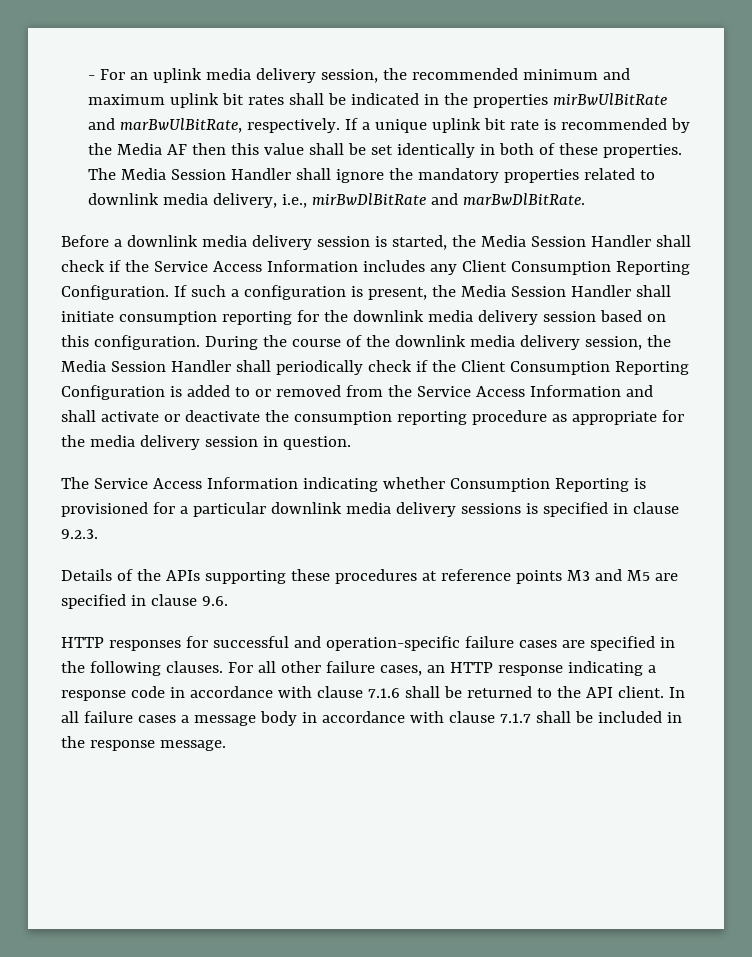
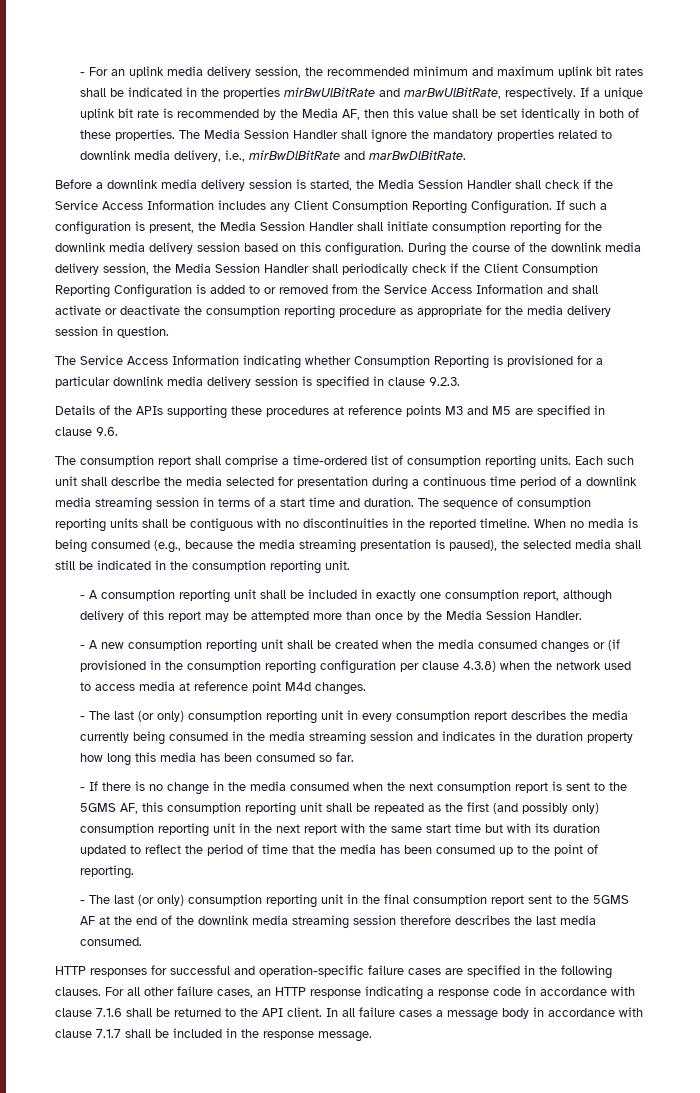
- If a unique uplink bit rate is recommended by the Media AF then this value shall be set identically in both of these properties.
+ If a unique uplink bit rate is recommended by the Media AF, then this value shall be set identically in both of these properties.
- The Service Access Information indicating whether Consumption Reporting is provisioned for a particular downlink media delivery sessions is specified in clause 9.2.3.
+ The Service Access Information indicating whether Consumption Reporting is provisioned for a particular downlink media delivery session is specified in clause 9.2.3.
+ The consumption report shall comprise a time-ordered list of consumption reporting units. Each such unit shall describe the media selected for presentation during a continuous time period of a downlink media streaming session in terms of a start time and duration. The sequence of consumption reporting units shall be contiguous with no discontinuities in the reported timeline. When no media is being consumed (e.g., because the media streaming presentation is paused), the selected media shall still be indicated in the consumption reporting unit.
+ - A consumption reporting unit shall be included in exactly one consumption report, although delivery of this report may be attempted more than once by the Media Session Handler.
+ - A new consumption reporting unit shall be created when the media consumed changes or (if provisioned in the consumption reporting configuration per clause 4.3.8) when the network used to access media at reference point M4d changes.
+ - The last (or only) consumption reporting unit in every consumption report describes the media currently being consumed in the media streaming session and indicates in the duration property how long this media has been consumed so far.
+ - If there is no change in the media consumed when the next consumption report is sent to the 5GMS AF, this consumption reporting unit shall be repeated as the first (and possibly only) consumption reporting unit in the next report with the same start time but with its duration updated to reflect the period of time that the media has been consumed up to the point of reporting.
+ - The last (or only) consumption reporting unit in the final consumption report sent to the 5GMS AF at the end of the downlink media streaming session therefore describes the last media consumed.

